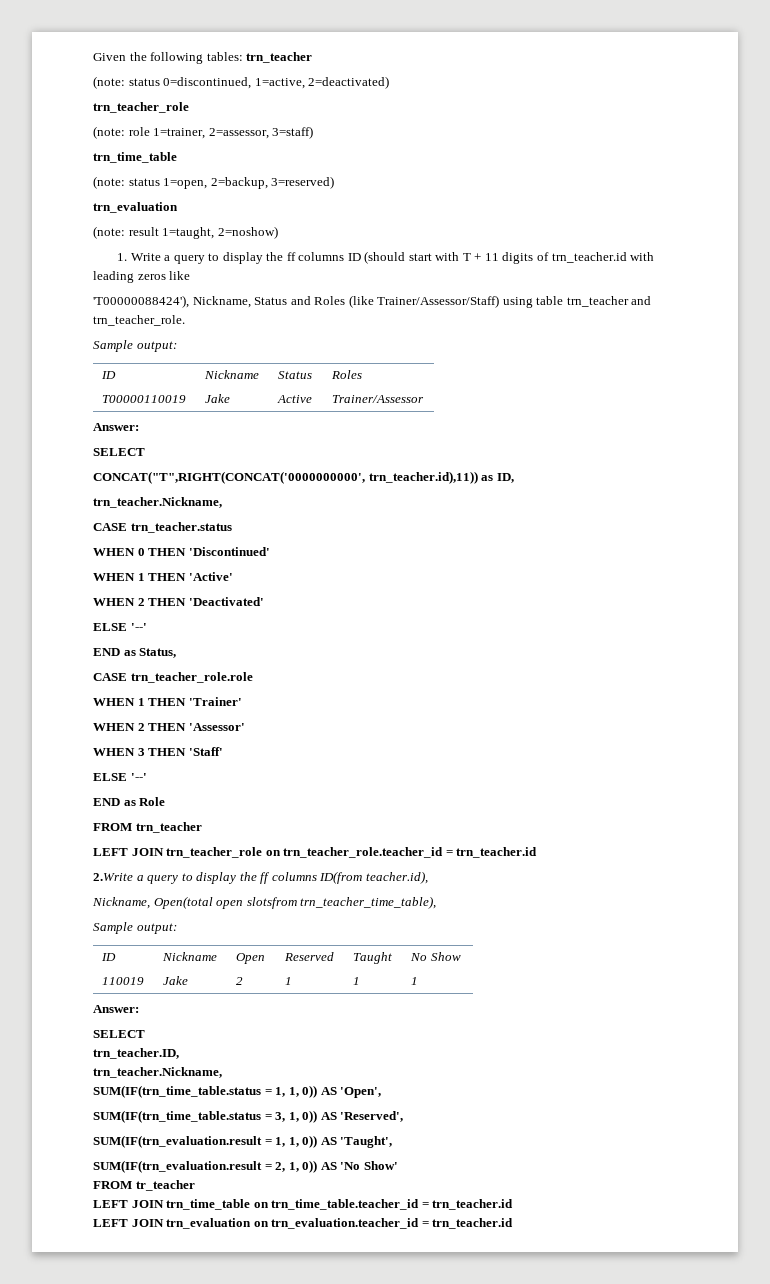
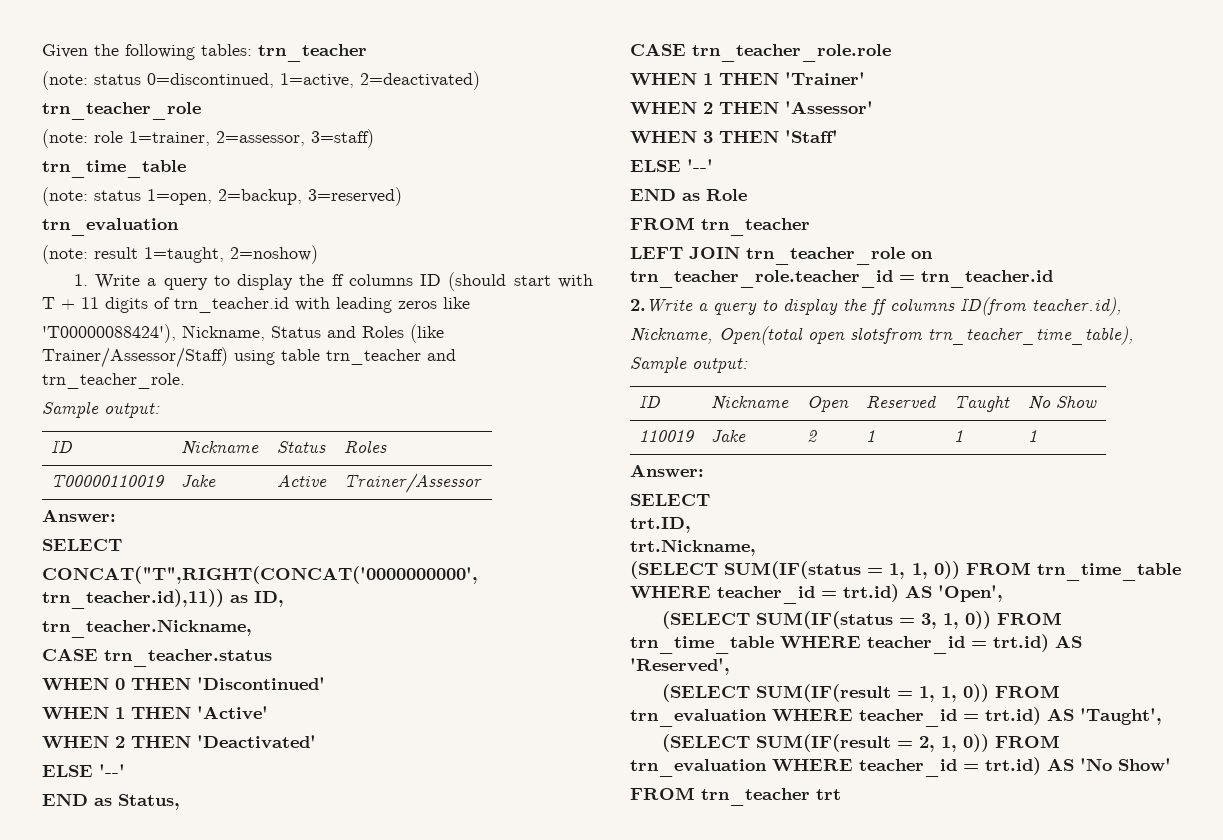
- trn_teacher.ID,
- trn_teacher.Nickname,
- SUM(IF(trn_time_table.status = 1, 1, 0)) AS 'Open',
+ trt.ID,
+ trt.Nickname,
+ (SELECT SUM(IF(status = 1, 1, 0)) FROM trn_time_table WHERE teacher_id = trt.id) AS 'Open',
- SUM(IF(trn_time_table.status = 3, 1, 0)) AS 'Reserved',
+ (SELECT SUM(IF(status = 3, 1, 0)) FROM trn_time_table WHERE teacher_id = trt.id) AS 'Reserved',
- SUM(IF(trn_evaluation.result = 1, 1, 0)) AS 'Taught',
+ (SELECT SUM(IF(result = 1, 1, 0)) FROM trn_evaluation WHERE teacher_id = trt.id) AS 'Taught',
- SUM(IF(trn_evaluation.result = 2, 1, 0)) AS 'No Show'
- FROM tr_teacher
- LEFT JOIN trn_time_table on trn_time_table.teacher_id = trn_teacher.id
- LEFT JOIN trn_evaluation on trn_evaluation.teacher_id = trn_teacher.id
+ (SELECT SUM(IF(result = 2, 1, 0)) FROM trn_evaluation WHERE teacher_id = trt.id) AS 'No Show'
+ FROM trn_teacher trt

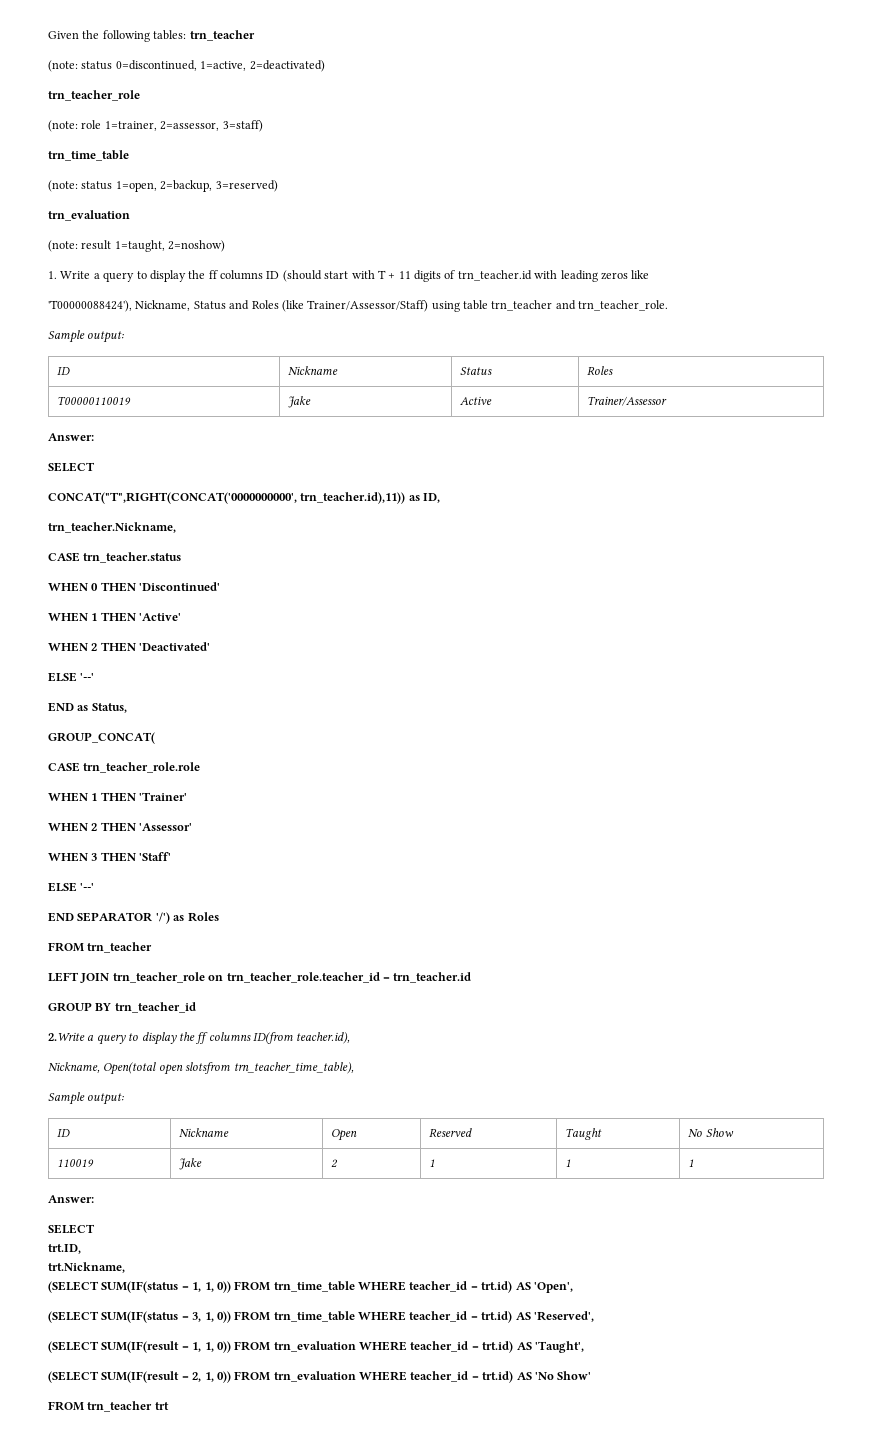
+ GROUP_CONCAT(
- END as Role
+ END SEPARATOR '/') as Roles
+ GROUP BY trn_teacher_id

